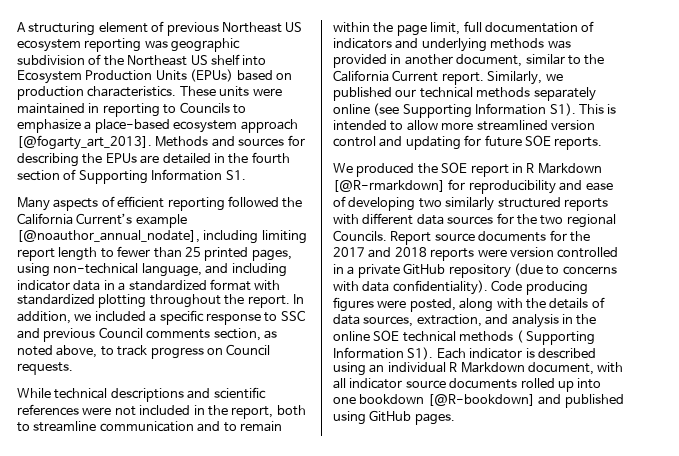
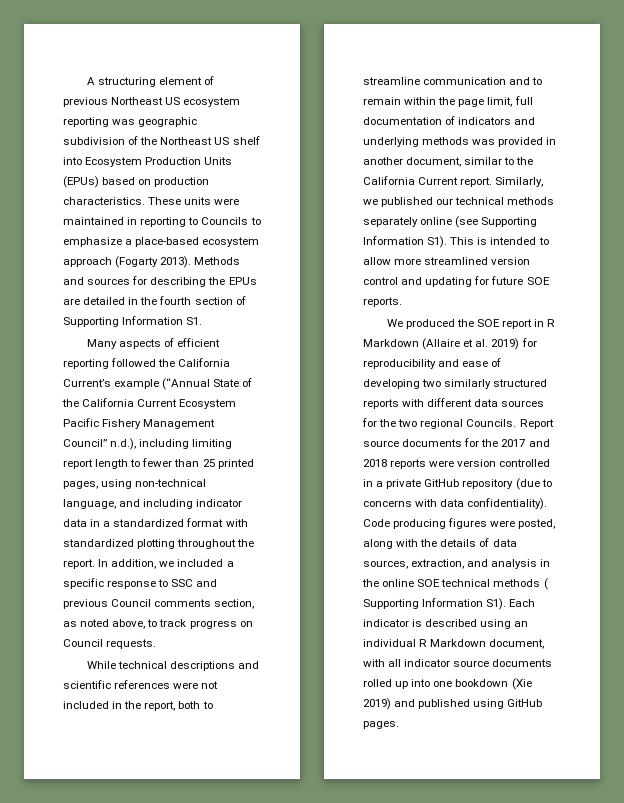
- These units were maintained in reporting to Councils to emphasize a place-based ecosystem approach [@fogarty_art_2013].
+ These units were maintained in reporting to Councils to emphasize a place-based ecosystem approach (Fogarty 2013).
- Many aspects of efficient reporting followed the California Current’s example [@noauthor_annual_nodate], including limiting report length to fewer than 25 printed pages, using non-technical language, and including indicator data in a standardized format with standardized plotting throughout the report.
+ Many aspects of efficient reporting followed the California Current’s example (“Annual State of the California Current Ecosystem Pacific Fishery Management Council” n.d.), including limiting report length to fewer than 25 printed pages, using non-technical language, and including indicator data in a standardized format with standardized plotting throughout the report.
- We produced the SOE report in R Markdown [@R-rmarkdown] for reproducibility and ease of developing two similarly structured reports with different data sources for the two regional Councils.
+ We produced the SOE report in R Markdown (Allaire et al. 2019) for reproducibility and ease of developing two similarly structured reports with different data sources for the two regional Councils.
- Code producing figures were posted, along with the details of data sources, extraction, and analysis in the online SOE technical methods ( Supporting Information S1). Each indicator is described using an individual R Markdown document, with all indicator source documents rolled up into one bookdown [@R-bookdown] and published using GitHub pages.
+ Code producing figures were posted, along with the details of data sources, extraction, and analysis in the online SOE technical methods ( Supporting Information S1). Each indicator is described using an individual R Markdown document, with all indicator source documents rolled up into one bookdown (Xie 2019) and published using GitHub pages.

